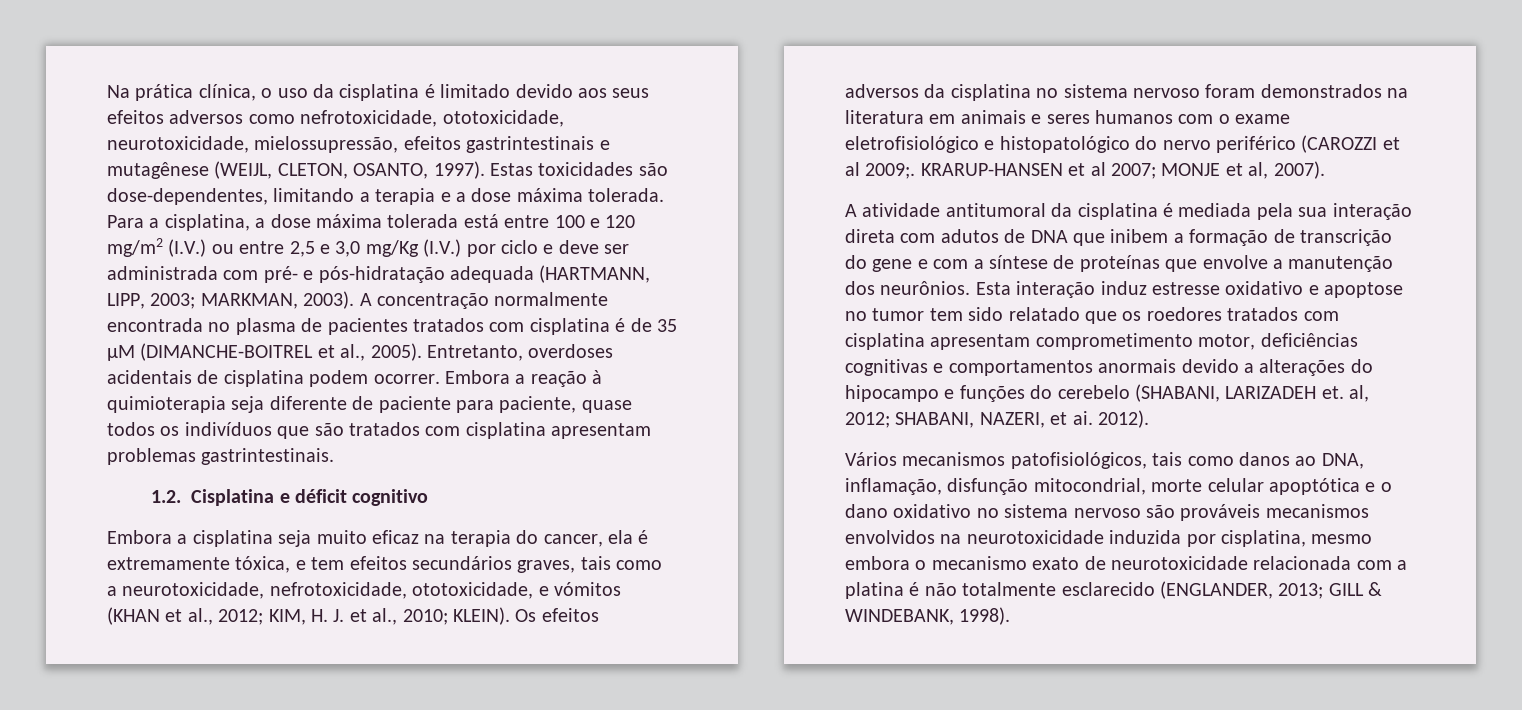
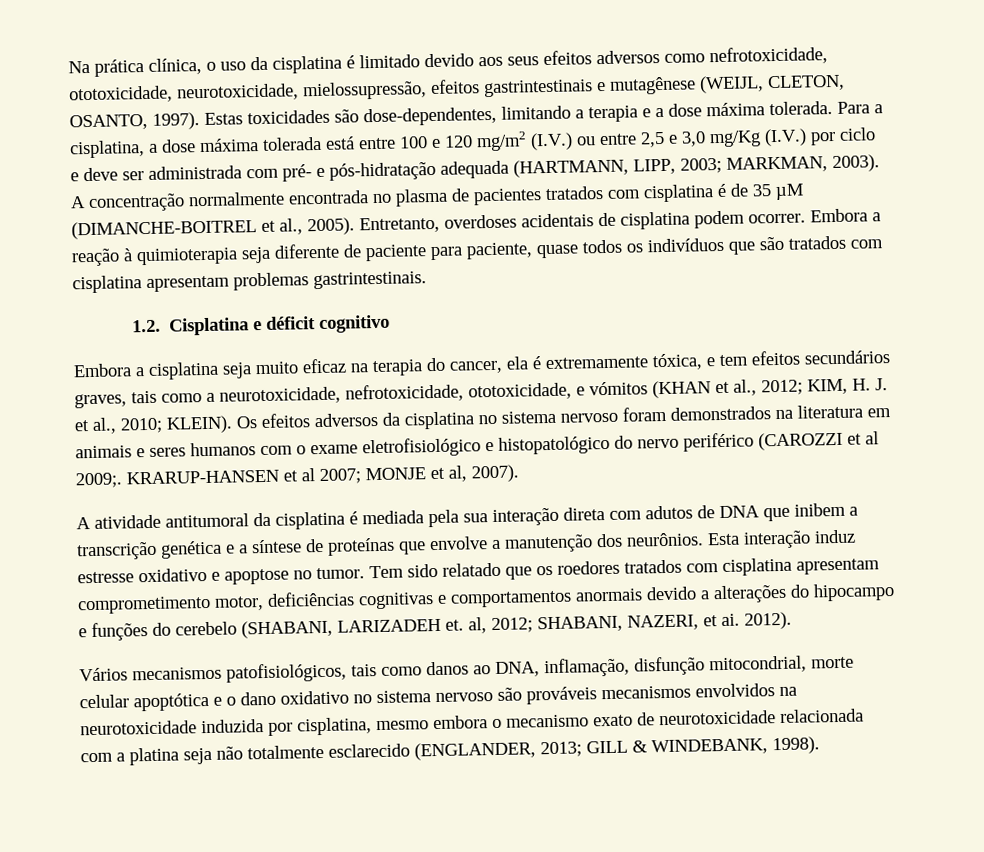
- A atividade antitumoral da cisplatina é mediada pela sua interação direta com adutos de DNA que inibem a formação de transcrição do gene e com a síntese de proteínas que envolve a manutenção dos neurônios.
+ A atividade antitumoral da cisplatina é mediada pela sua interação direta com adutos de DNA que inibem a transcrição genética e a síntese de proteínas que envolve a manutenção dos neurônios.
- Esta interação induz estresse oxidativo e apoptose no tumor tem sido relatado que os roedores tratados com cisplatina apresentam comprometimento motor, deficiências cognitivas e comportamentos anormais devido a alterações do hipocampo e funções do cerebelo (SHABANI, LARIZADEH et. al, 2012; SHABANI, NAZERI, et ai.
+ Esta interação induz estresse oxidativo e apoptose no tumor. Tem sido relatado que os roedores tratados com cisplatina apresentam comprometimento motor, deficiências cognitivas e comportamentos anormais devido a alterações do hipocampo e funções do cerebelo (SHABANI, LARIZADEH et. al, 2012; SHABANI, NAZERI, et ai.
- Vários mecanismos patofisiológicos, tais como danos ao DNA, inflamação, disfunção mitocondrial, morte celular apoptótica e o dano oxidativo no sistema nervoso são prováveis mecanismos envolvidos na neurotoxicidade induzida por cisplatina, mesmo embora o mecanismo exato de neurotoxicidade relacionada com a platina é não totalmente esclarecido (ENGLANDER, 2013; GILL & WINDEBANK, 1998).
+ Vários mecanismos patofisiológicos, tais como danos ao DNA, inflamação, disfunção mitocondrial, morte celular apoptótica e o dano oxidativo no sistema nervoso são prováveis mecanismos envolvidos na neurotoxicidade induzida por cisplatina, mesmo embora o mecanismo exato de neurotoxicidade relacionada com a platina seja não totalmente esclarecido (ENGLANDER, 2013; GILL & WINDEBANK, 1998).

